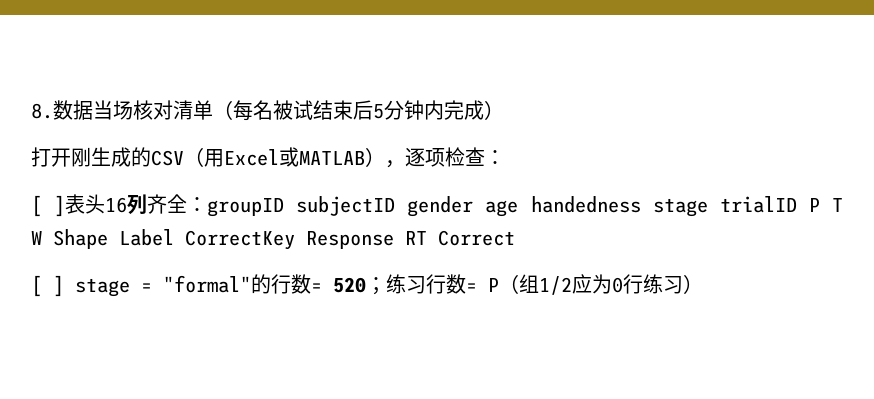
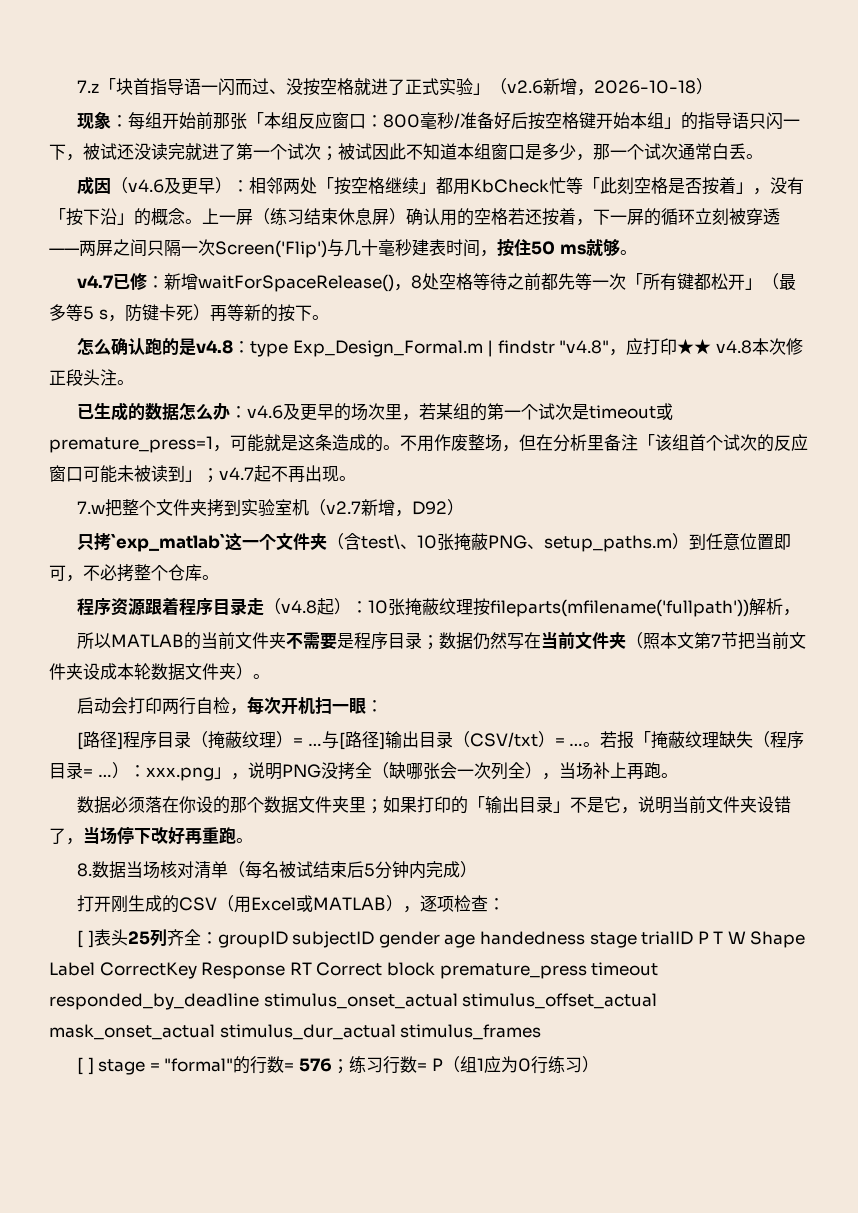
+ 7.z「块首指导语一闪而过、没按空格就进了正式实验」（v2.6新增，2026-10-18）
+ 现象：每组开始前那张「本组反应窗口：800毫秒/准备好后按空格键开始本组」的指导语只闪一下，被试还没读完就进了第一个试次；被试因此不知道本组窗口是多少，那一个试次通常白丢。
+ 成因（v4.6及更早）：相邻两处「按空格继续」都用KbCheck忙等「此刻空格是否按着」，没有「按下沿」的概念。上一屏（练习结束休息屏）确认用的空格若还按着，下一屏的循环立刻被穿透——两屏之间只隔一次Screen('Flip')与几十毫秒建表时间，按住50 ms就够。
+ v4.7已修：新增waitForSpaceRelease()，8处空格等待之前都先等一次「所有键都松开」（最多等5 s，防键卡死）再等新的按下。
+ 怎么确认跑的是v4.8：type Exp_Design_Formal.m | findstr "v4.8"，应打印★★ v4.8本次修正段头注。
+ 已生成的数据怎么办：v4.6及更早的场次里，若某组的第一个试次是timeout或premature_press=1，可能就是这条造成的。不用作废整场，但在分析里备注「该组首个试次的反应窗口可能未被读到」；v4.7起不再出现。
+ 7.w把整个文件夹拷到实验室机（v2.7新增，D92）
+ 只拷`exp_matlab`这一个文件夹（含test\、10张掩蔽PNG、setup_paths.m）到任意位置即可，不必拷整个仓库。
+ 程序资源跟着程序目录走（v4.8起）：10张掩蔽纹理按fileparts(mfilename('fullpath'))解析，
+ 所以MATLAB的当前文件夹不需要是程序目录；数据仍然写在当前文件夹（照本文第7节把当前文件夹设成本轮数据文件夹）。
+ 启动会打印两行自检，每次开机扫一眼：
+ [路径]程序目录（掩蔽纹理）= …与[路径]输出目录（CSV/txt）= …。若报「掩蔽纹理缺失（程序目录= …）：xxx.png」，说明PNG没拷全（缺哪张会一次列全），当场补上再跑。
+ 数据必须落在你设的那个数据文件夹里；如果打印的「输出目录」不是它，说明当前文件夹设错了，当场停下改好再重跑。
- [ ]表头16列齐全：groupID subjectID gender age handedness stage trialID P T W Shape Label CorrectKey Response RT Correct
+ [ ]表头25列齐全：groupID subjectID gender age handedness stage trialID P T W Shape Label CorrectKey Response RT Correct block premature_press timeout responded_by_deadline stimulus_onset_actual stimulus_offset_actual mask_onset_actual stimulus_dur_actual stimulus_frames
- [ ] stage = "formal"的行数= 520；练习行数= P（组1/2应为0行练习）
+ [ ] stage = "formal"的行数= 576；练习行数= P（组1应为0行练习）

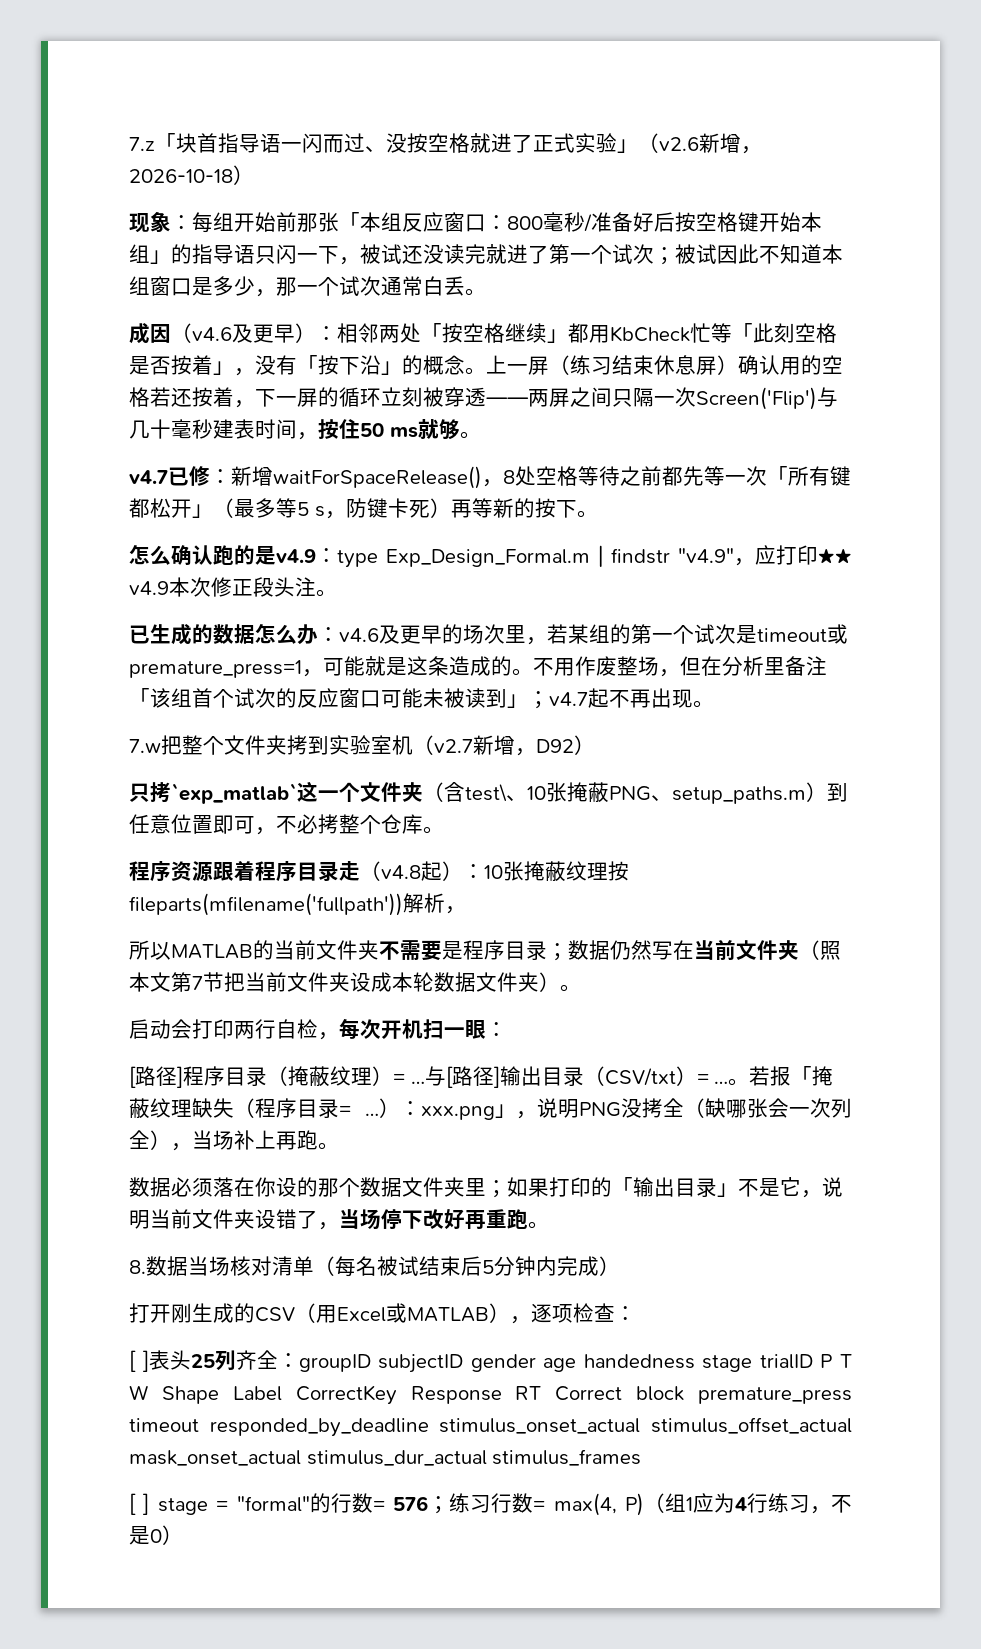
- 怎么确认跑的是v4.8：type Exp_Design_Formal.m | findstr "v4.8"，应打印★★ v4.8本次修正段头注。
+ 怎么确认跑的是v4.9：type Exp_Design_Formal.m | findstr "v4.9"，应打印★★ v4.9本次修正段头注。
- [ ] stage = "formal"的行数= 576；练习行数= P（组1应为0行练习）
+ [ ] stage = "formal"的行数= 576；练习行数= max(4, P)（组1应为4行练习，不是0）

